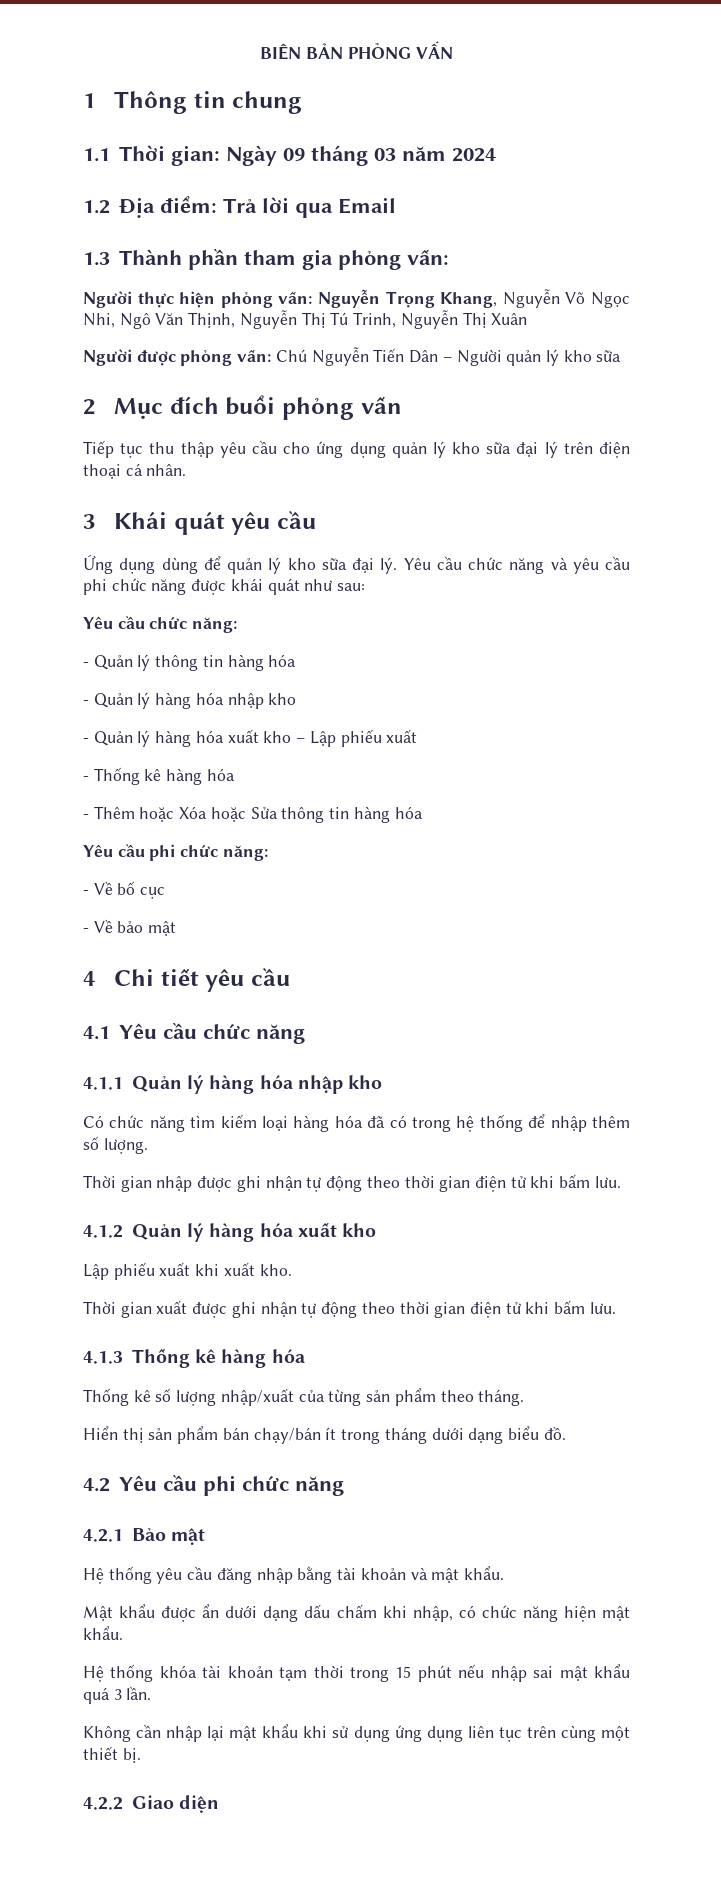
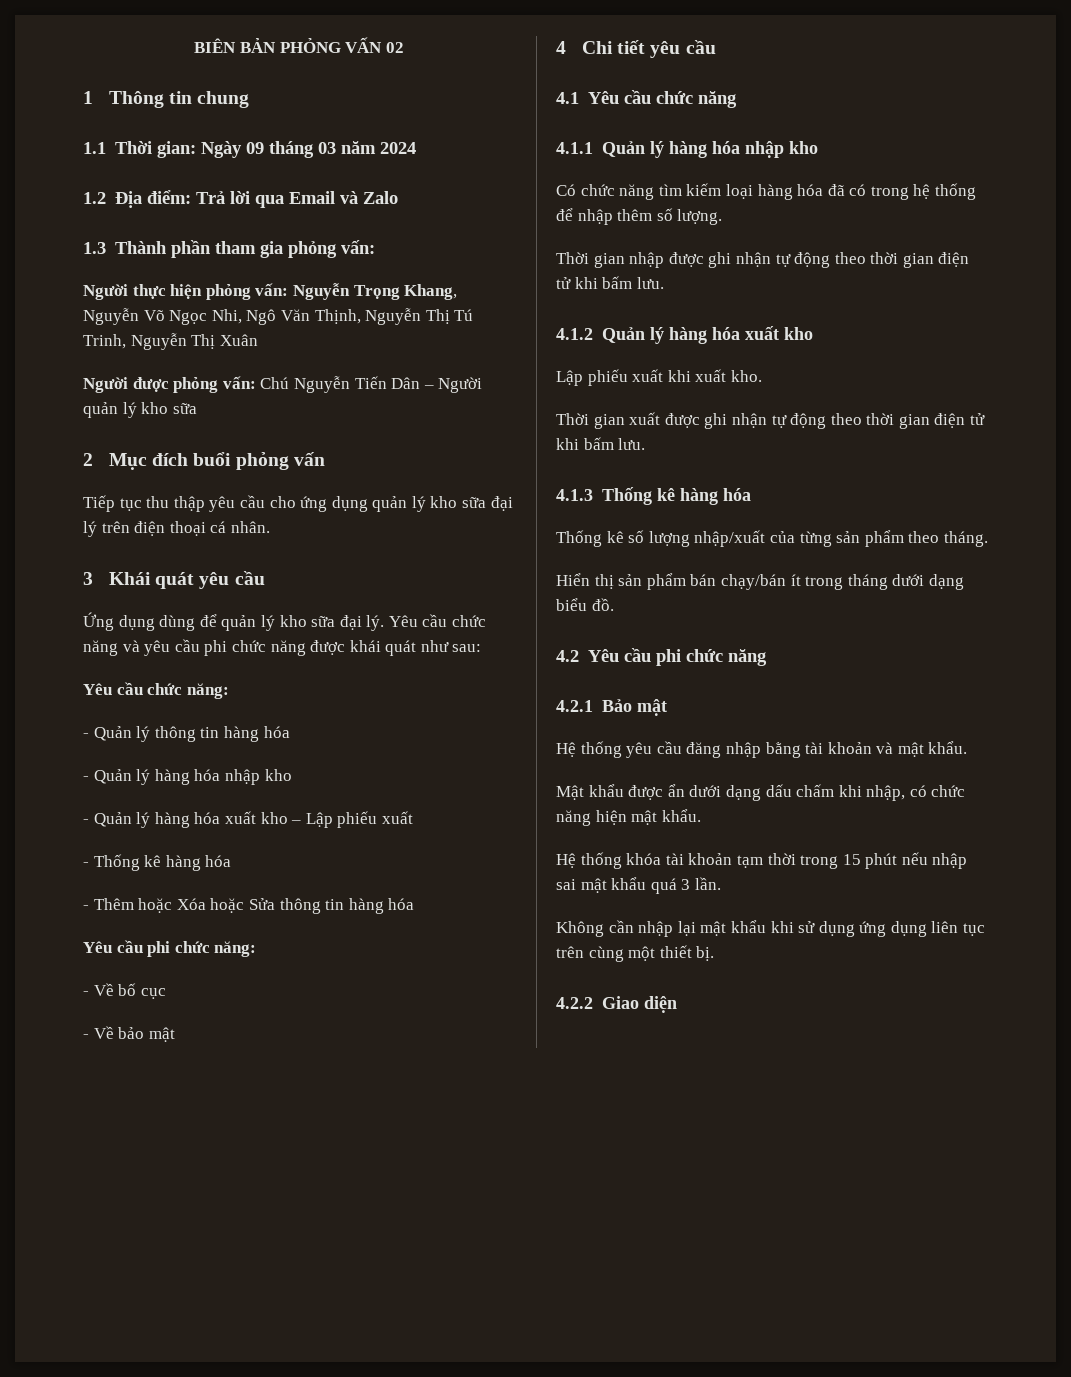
- BIÊN BẢN PHỎNG VẤN
+ BIÊN BẢN PHỎNG VẤN 02
- 1.2 Địa điểm: Trả lời qua Email
+ 1.2 Địa điểm: Trả lời qua Email và Zalo

